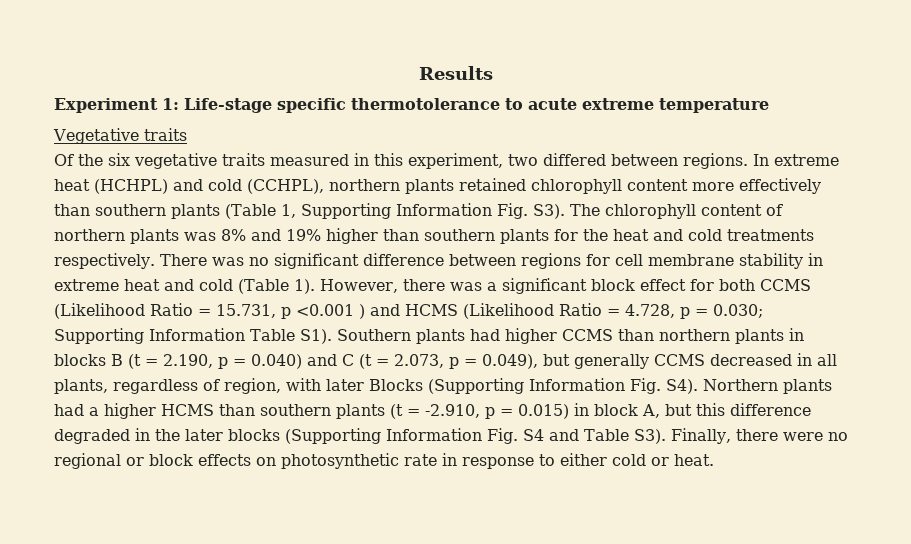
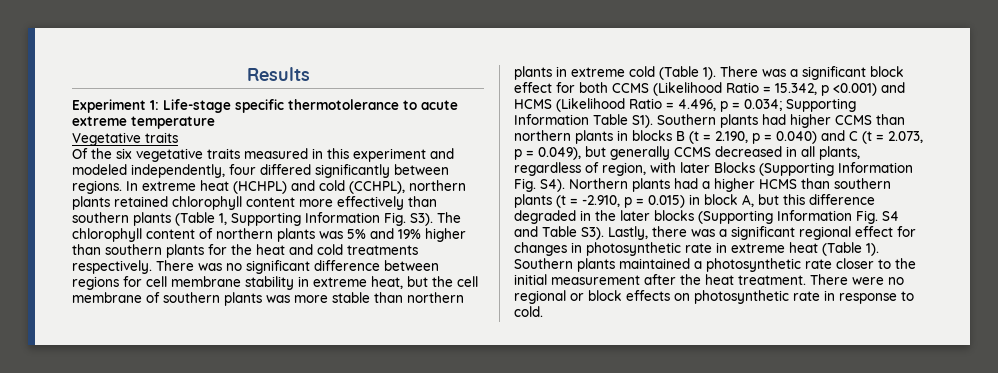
- Of the six vegetative traits measured in this experiment, two differed between regions.
+ Of the six vegetative traits measured in this experiment and modeled independently, four differed significantly between regions.
- In extreme heat (HCHPL) and cold (CCHPL), northern plants retained chlorophyll content more effectively than southern plants (Table 1, Supporting Information Fig. S3). The chlorophyll content of northern plants was 8% and 19% higher than southern plants for the heat and cold treatments respectively.
+ In extreme heat (HCHPL) and cold (CCHPL), northern plants retained chlorophyll content more effectively than southern plants (Table 1, Supporting Information Fig. S3). The chlorophyll content of northern plants was 5% and 19% higher than southern plants for the heat and cold treatments respectively.
- There was no significant difference between regions for cell membrane stability in extreme heat and cold (Table 1).
+ There was no significant difference between regions for cell membrane stability in extreme heat, but the cell membrane of southern plants was more stable than northern plants in extreme cold (Table 1).
- However, there was a significant block effect for both CCMS (Likelihood Ratio = 15.731, p <0.001 ) and HCMS (Likelihood Ratio = 4.728, p = 0.030;
+ There was a significant block effect for both CCMS (Likelihood Ratio = 15.342, p <0.001) and HCMS (Likelihood Ratio = 4.496, p = 0.034;
- Supporting Information Table S1). Southern plants had higher CCMS than northern plants in blocks B (t = 2.190, p = 0.040) and C (t = 2.073, p = 0.049), but generally CCMS decreased in all plants, regardless of region, with later Blocks (Supporting Information Fig. S4). Northern plants had a higher HCMS than southern plants (t = -2.910, p = 0.015) in block A, but this difference degraded in the later blocks (Supporting Information Fig. S4 and Table S3). Finally, there were no regional or block effects on photosynthetic rate in response to either cold or heat.
+ Supporting Information Table S1). Southern plants had higher CCMS than northern plants in blocks B (t = 2.190, p = 0.040) and C (t = 2.073, p = 0.049), but generally CCMS decreased in all plants, regardless of region, with later Blocks (Supporting Information Fig. S4). Northern plants had a higher HCMS than southern plants (t = -2.910, p = 0.015) in block A, but this difference degraded in the later blocks (Supporting Information Fig. S4 and Table S3). Lastly, there was a significant regional effect for changes in photosynthetic rate in extreme heat (Table 1). Southern plants maintained a photosynthetic rate closer to the initial measurement after the heat treatment. There were no regional or block effects on photosynthetic rate in response to cold.

